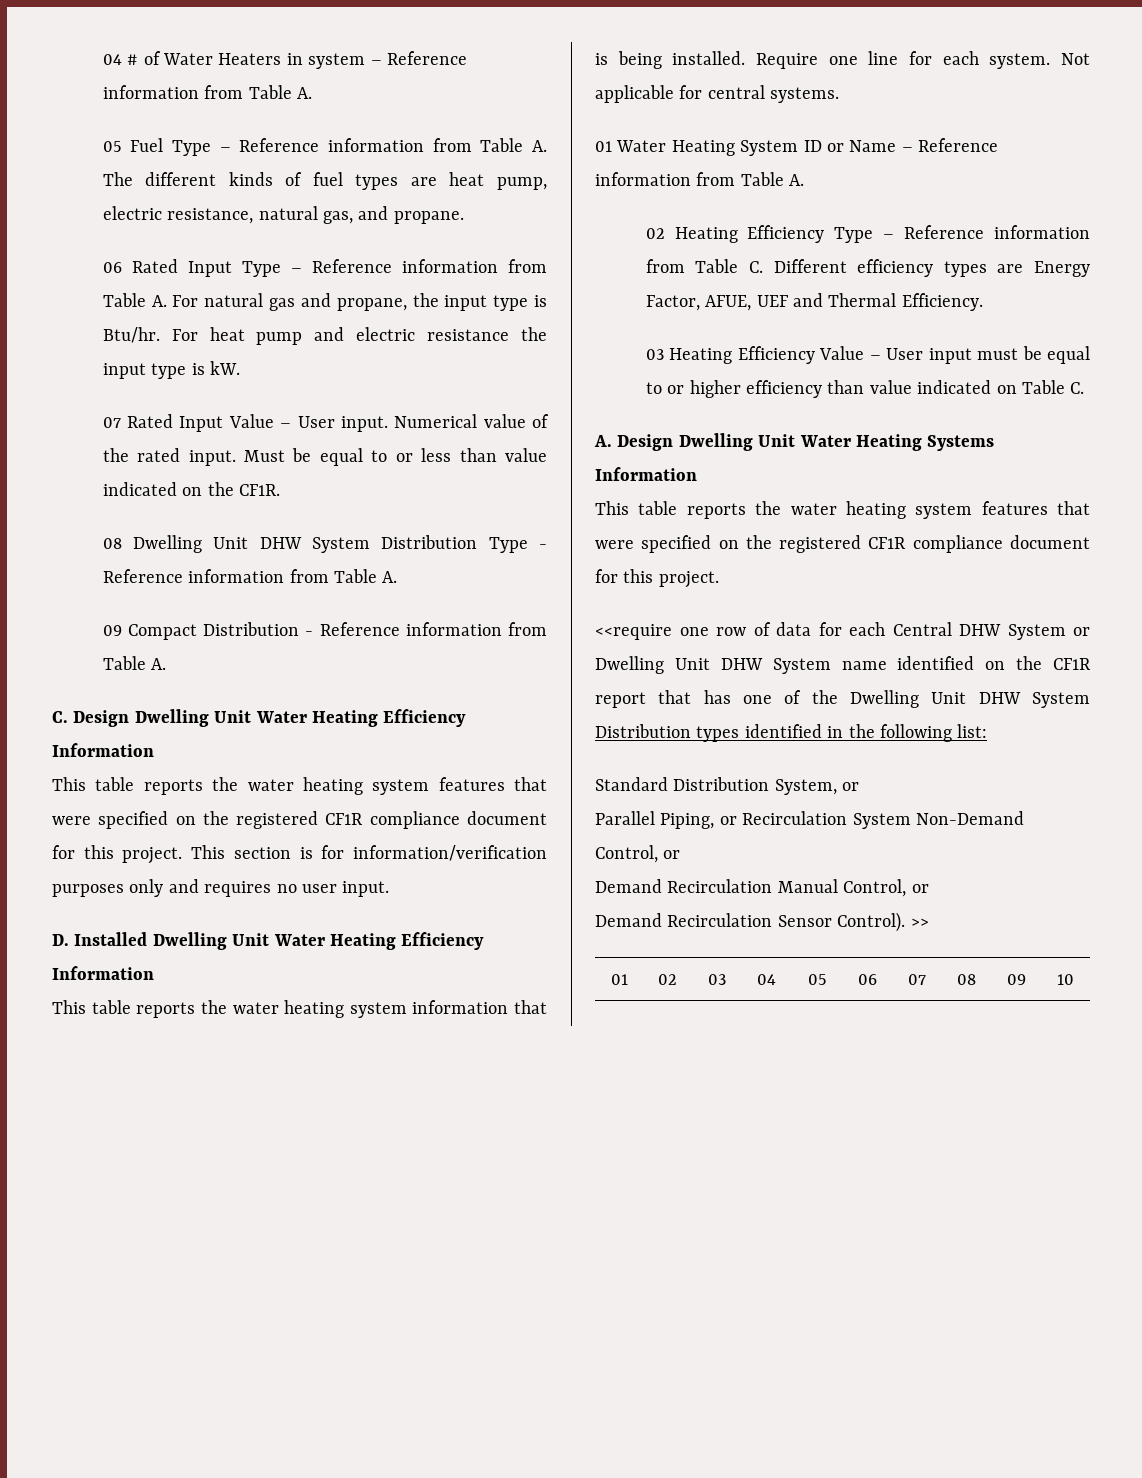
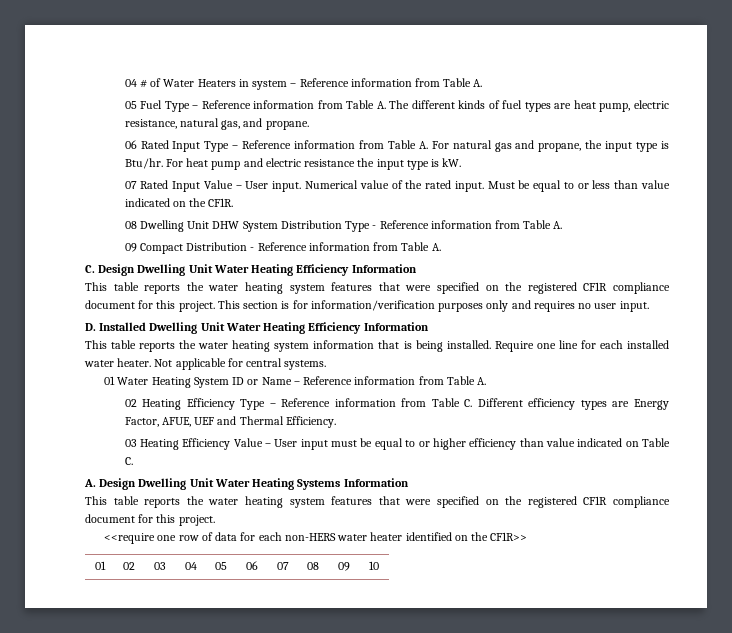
- Require one line for each system.
+ Require one line for each installed water heater.
- <<require one row of data for each Central DHW System or Dwelling Unit DHW System name identified on the CF1R report that has one of the Dwelling Unit DHW System Distribution types identified in the following list:
- Standard Distribution System, or
- Parallel Piping, or Recirculation System Non-Demand Control, or
- Demand Recirculation Manual Control, or
- Demand Recirculation Sensor Control). >>
+ <<require one row of data for each non-HERS water heater identified on the CF1R>>

